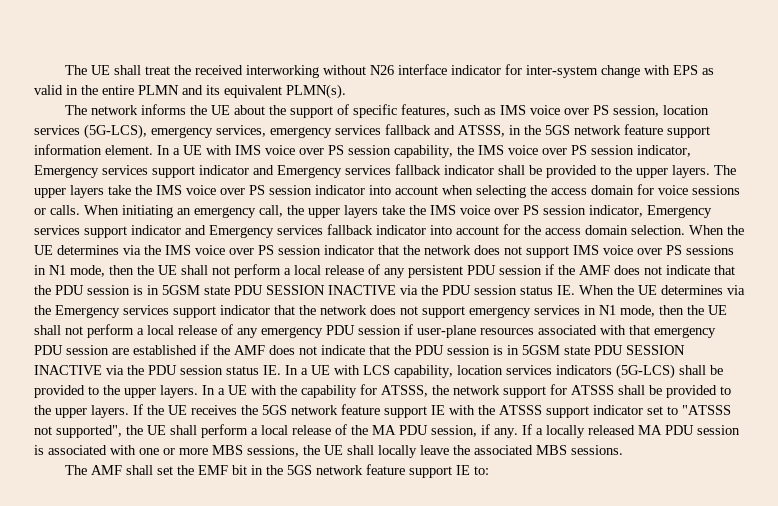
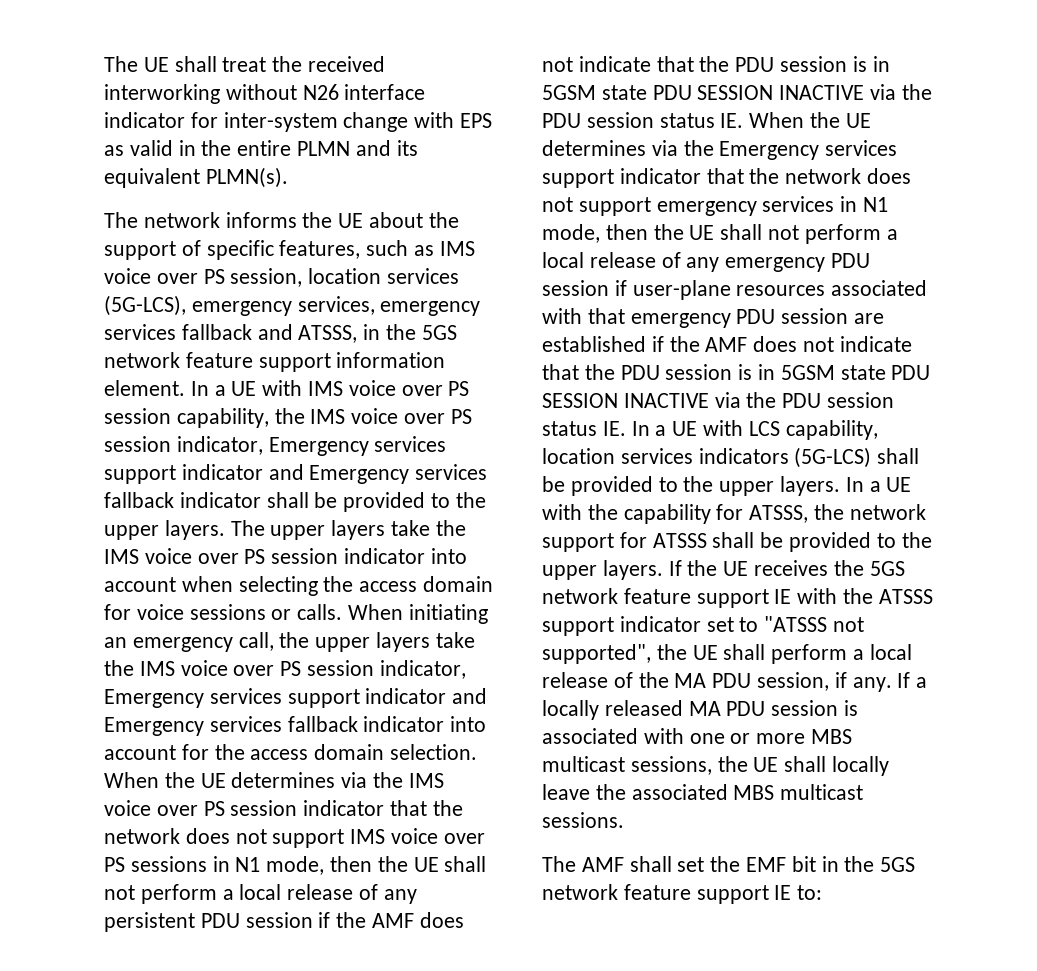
- If a locally released MA PDU session is associated with one or more MBS sessions, the UE shall locally leave the associated MBS sessions.
+ If a locally released MA PDU session is associated with one or more MBS multicast sessions, the UE shall locally leave the associated MBS multicast sessions.

